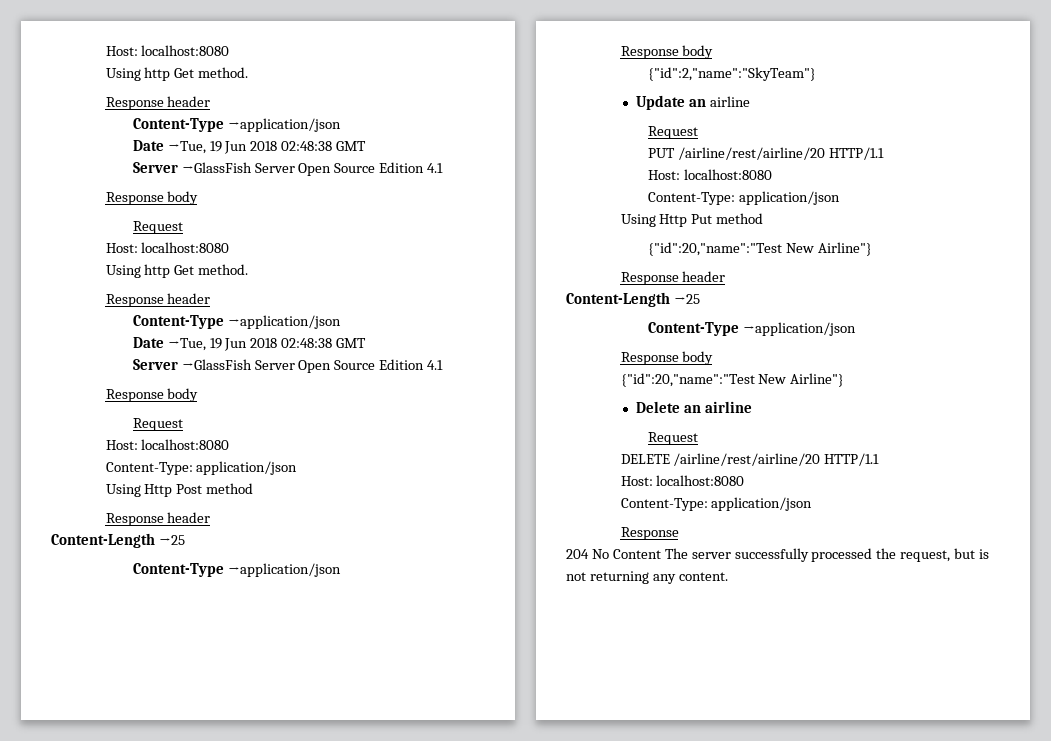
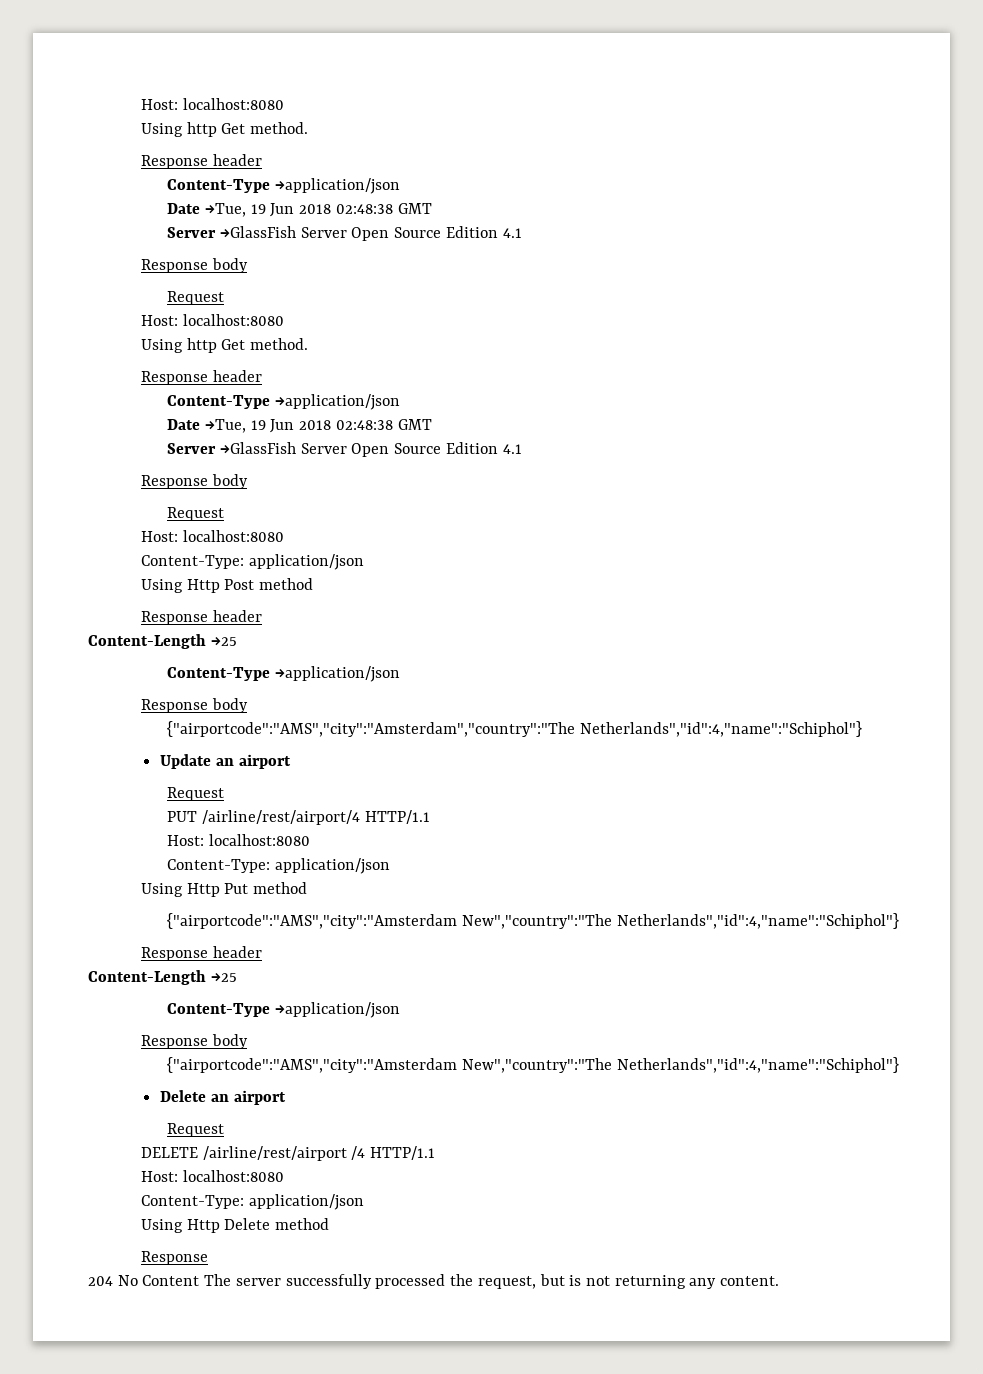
- {"id":2,"name":"SkyTeam"}
+ {"airportcode":"AMS","city":"Amsterdam","country":"The Netherlands","id":4,"name":"Schiphol"}
- Update an airline
+ Update an airport
- PUT /airline/rest/airline/20 HTTP/1.1
+ PUT /airline/rest/airport/4 HTTP/1.1
  Using Http Put method
- {"id":20,"name":"Test New Airline"}
+ {"airportcode":"AMS","city":"Amsterdam New","country":"The Netherlands","id":4,"name":"Schiphol"}
  Response header
  Content-Length →25
  Content-Type →application/json
  Response body
- {"id":20,"name":"Test New Airline"}
+ {"airportcode":"AMS","city":"Amsterdam New","country":"The Netherlands","id":4,"name":"Schiphol"}
- Delete an airline
+ Delete an airport
- DELETE /airline/rest/airline/20 HTTP/1.1
+ DELETE /airline/rest/airport /4 HTTP/1.1
  Host: localhost:8080
  Content-Type: application/json
+ Using Http Delete method

